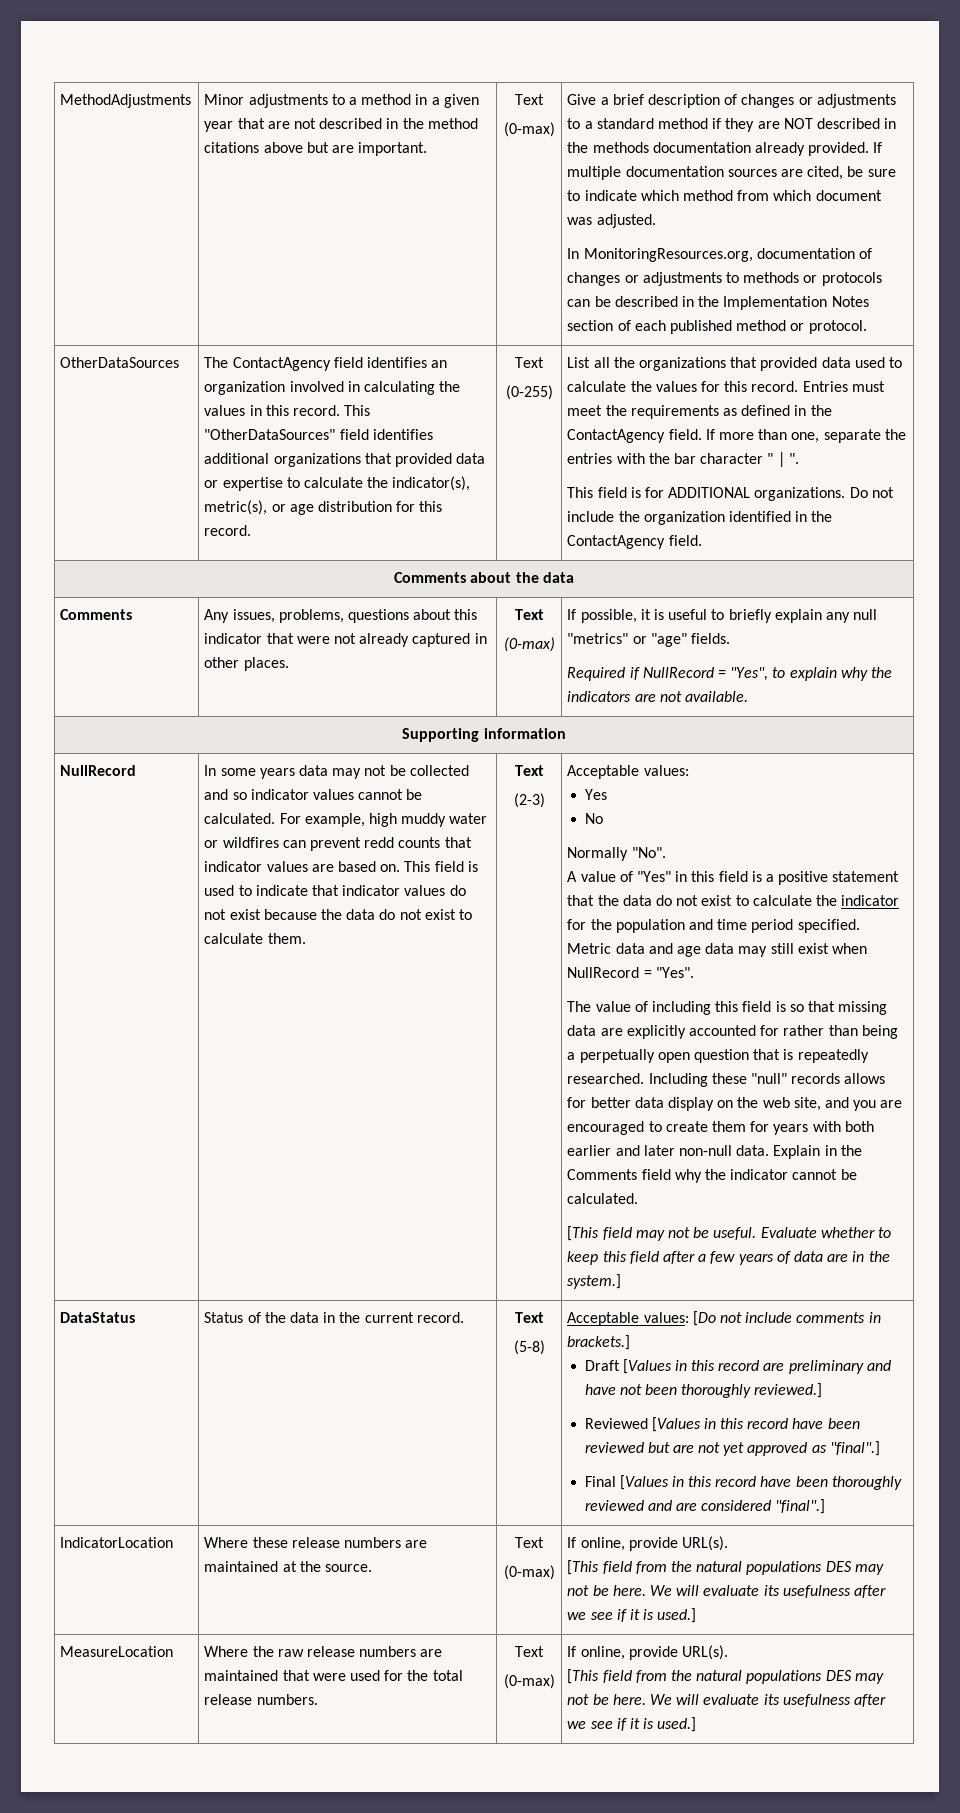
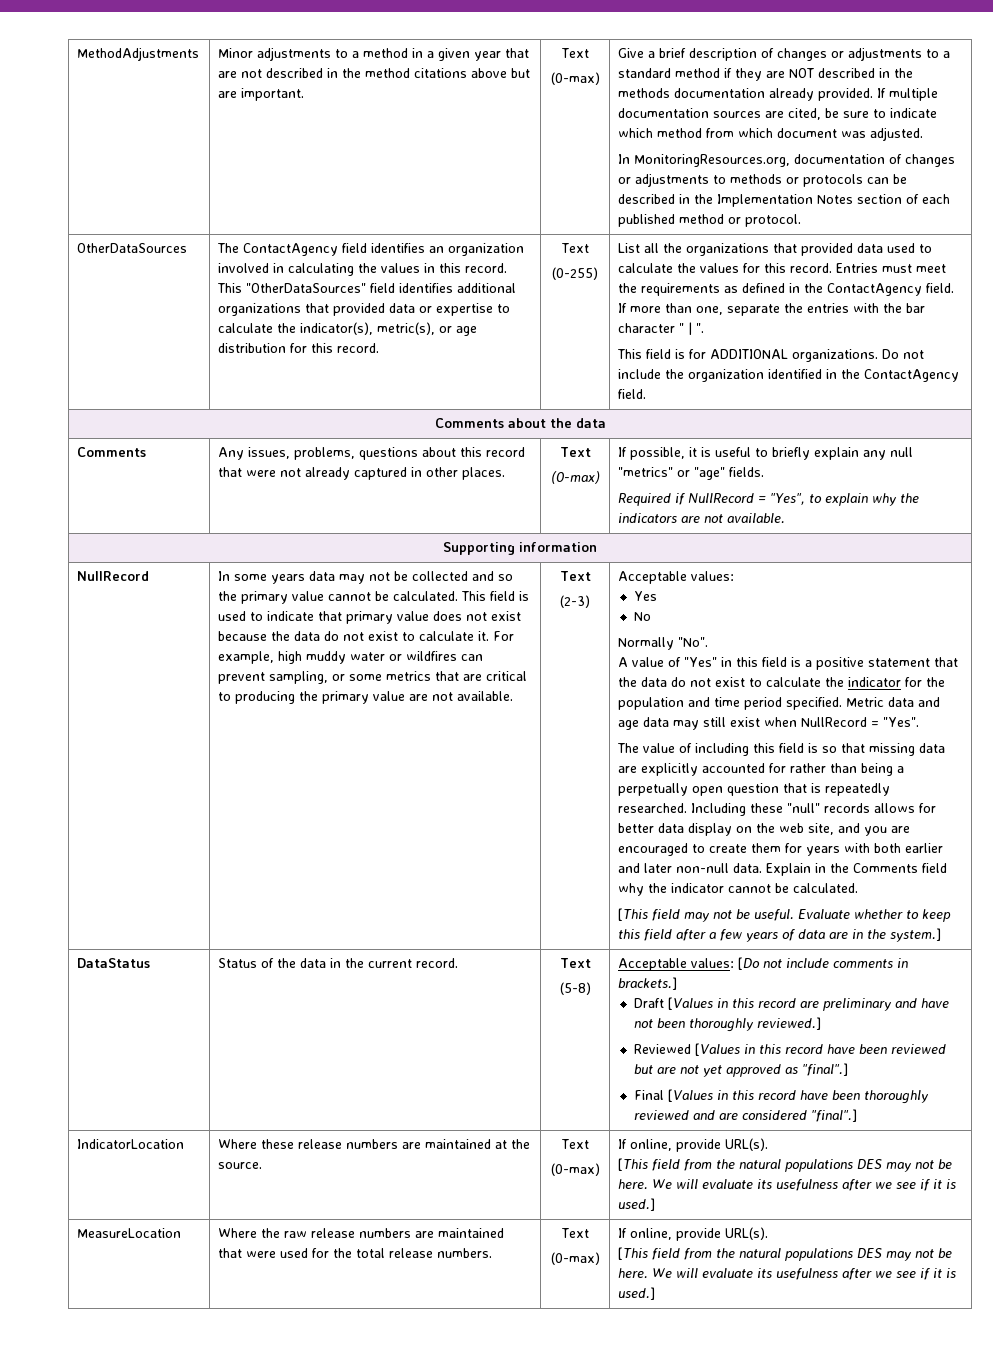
- Any issues, problems, questions about this indicator that were not already captured in other places.
+ Any issues, problems, questions about this record that were not already captured in other places.
- In some years data may not be collected and so indicator values cannot be calculated. For example, high muddy water or wildfires can prevent redd counts that indicator values are based on.
+ In some years data may not be collected and so the primary value cannot be calculated.
- This field is used to indicate that indicator values do not exist because the data do not exist to calculate them.
+ This field is used to indicate that primary value does not exist because the data do not exist to calculate it. For example, high muddy water or wildfires can prevent sampling, or some metrics that are critical to producing the primary value are not available.

